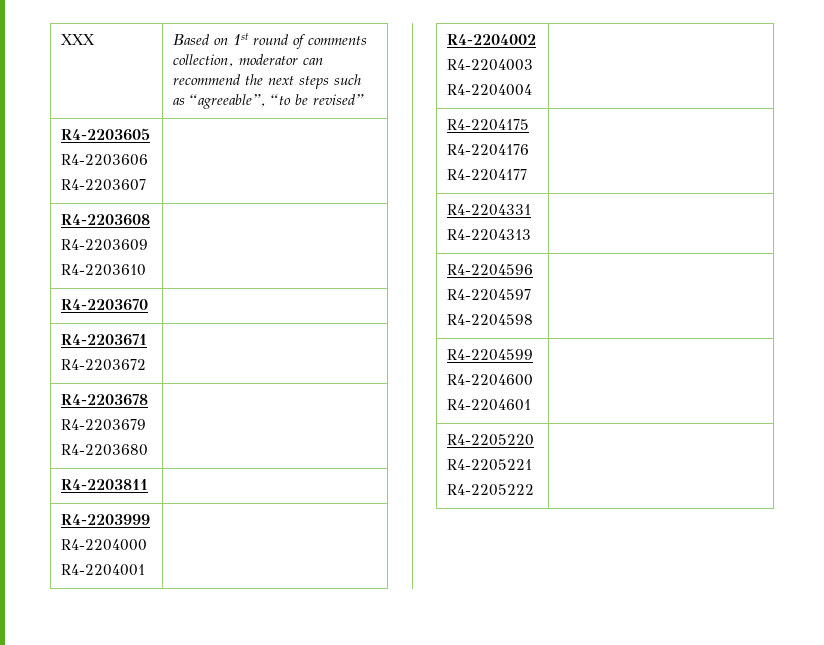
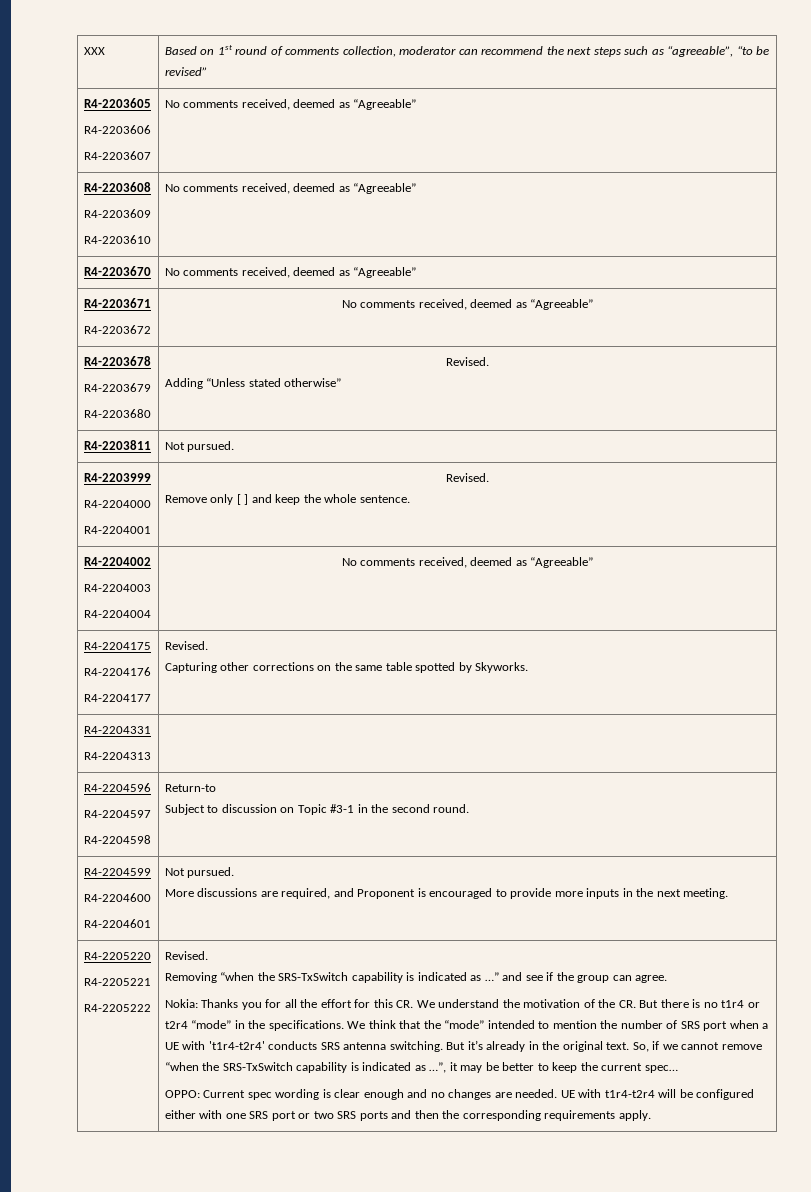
  R4-2203605
  R4-2203606
- R4-2203607 |
+ R4-2203607 | No comments received, deemed as “Agreeable”
  R4-2203608
  R4-2203609
- R4-2203610 |
- R4-2203670 |
+ R4-2203610 | No comments received, deemed as “Agreeable”
+ R4-2203670 | No comments received, deemed as “Agreeable”
  R4-2203671
- R4-2203672 |
+ R4-2203672 | No comments received, deemed as “Agreeable”
  R4-2203678
  R4-2203679
- R4-2203680 |
+ R4-2203680 | Revised.
+ Adding “Unless stated otherwise”
- R4-2203811 |
+ R4-2203811 | Not pursued.
  R4-2203999
  R4-2204000
- R4-2204001 |
+ R4-2204001 | Revised.
+ Remove only [ ] and keep the whole sentence.
  R4-2204002
  R4-2204003
- R4-2204004 |
+ R4-2204004 | No comments received, deemed as “Agreeable”
  R4-2204175
  R4-2204176
- R4-2204177 |
+ R4-2204177 | Revised.
+ Capturing other corrections on the same table spotted by Skyworks.
  R4-2204596
  R4-2204597
- R4-2204598 |
+ R4-2204598 | Return-to
+ Subject to discussion on Topic #3-1 in the second round.
  R4-2204599
  R4-2204600
- R4-2204601 |
+ R4-2204601 | Not pursued.
+ More discussions are required, and Proponent is encouraged to provide more inputs in the next meeting.
  R4-2205220
  R4-2205221
- R4-2205222 |
+ R4-2205222 | Revised.
+ Removing “when the SRS-TxSwitch capability is indicated as …” and see if the group can agree.
+ Nokia: Thanks you for all the effort for this CR. We understand the motivation of the CR. But there is no t1r4 or t2r4 “mode” in the specifications. We think that the “mode” intended to mention the number of SRS port when a UE with 't1r4-t2r4' conducts SRS antenna switching. But it’s already in the original text. So, if we cannot remove “when the SRS-TxSwitch capability is indicated as …”, it may be better to keep the current spec…
+ OPPO: Current spec wording is clear enough and no changes are needed. UE with t1r4-t2r4 will be configured either with one SRS port or two SRS ports and then the corresponding requirements apply.

